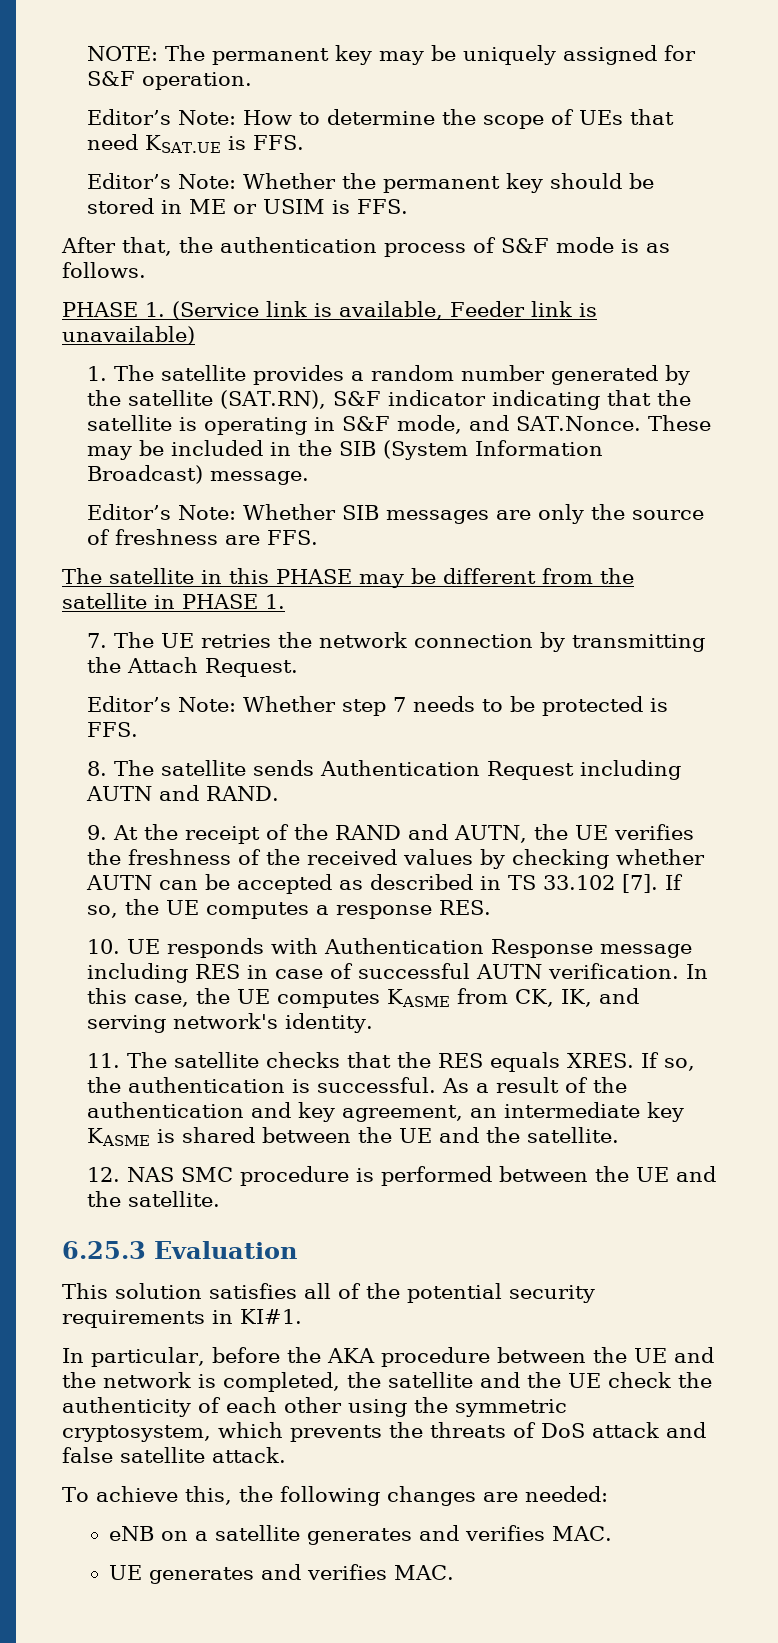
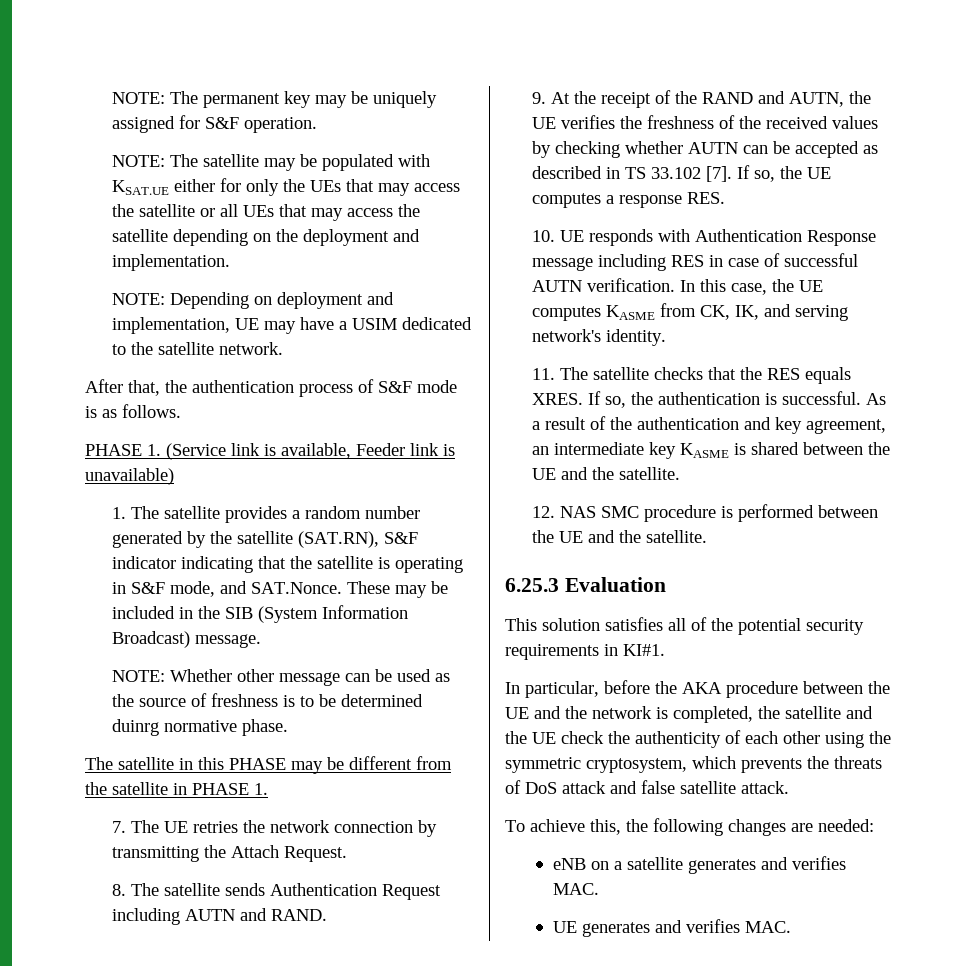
- Editor’s Note: How to determine the scope of UEs that need KSAT.UE is FFS.
- Editor’s Note: Whether the permanent key should be stored in ME or USIM is FFS.
+ NOTE: The satellite may be populated with KSAT.UE either for only the UEs that may access the satellite or all UEs that may access the satellite depending on the deployment and implementation.
+ NOTE: Depending on deployment and implementation, UE may have a USIM dedicated to the satellite network.
- Editor’s Note: Whether SIB messages are only the source of freshness are FFS.
+ NOTE: Whether other message can be used as the source of freshness is to be determined duinrg normative phase.
- Editor’s Note: Whether step 7 needs to be protected is FFS.

